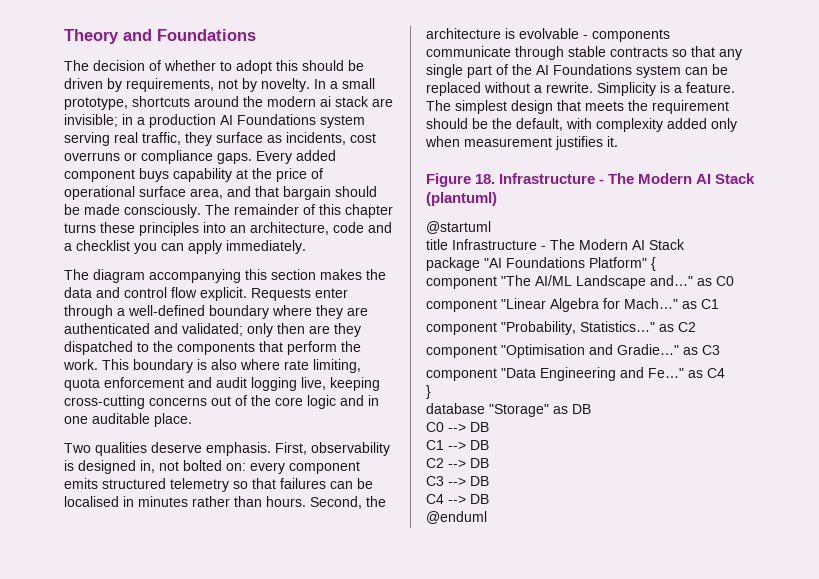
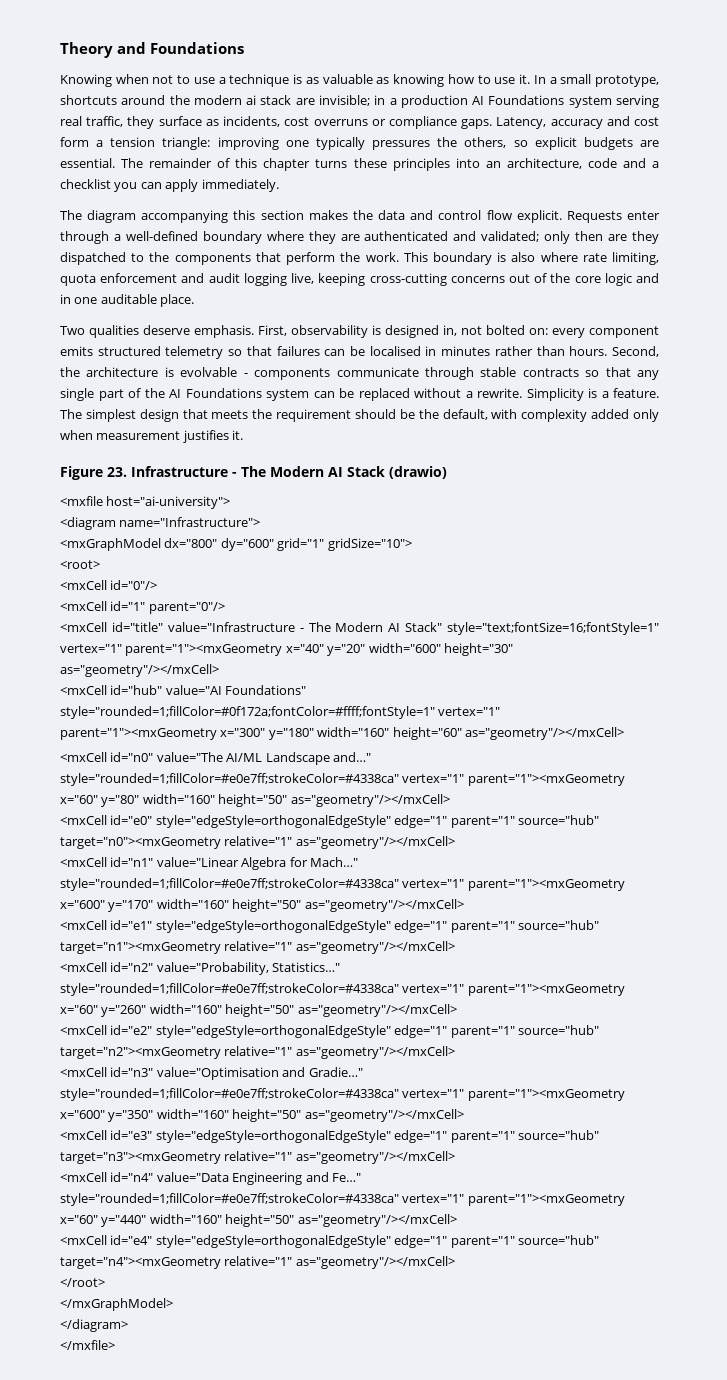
- The decision of whether to adopt this should be driven by requirements, not by novelty.
+ Knowing when not to use a technique is as valuable as knowing how to use it.
- Every added component buys capability at the price of operational surface area, and that bargain should be made consciously.
+ Latency, accuracy and cost form a tension triangle: improving one typically pressures the others, so explicit budgets are essential.
- Figure 18. Infrastructure - The Modern AI Stack (plantuml)
- @startuml
- title Infrastructure - The Modern AI Stack
- package "AI Foundations Platform" {
- component "The AI/ML Landscape and…" as C0
- component "Linear Algebra for Mach…" as C1
- component "Probability, Statistics…" as C2
- component "Optimisation and Gradie…" as C3
- component "Data Engineering and Fe…" as C4
- }
- database "Storage" as DB
- C0 --> DB
- C1 --> DB
- C2 --> DB
- C3 --> DB
- C4 --> DB
- @enduml
+ Figure 23. Infrastructure - The Modern AI Stack (drawio)
+ <mxfile host="ai-university">
+ <diagram name="Infrastructure">
+ <mxGraphModel dx="800" dy="600" grid="1" gridSize="10">
+ <root>
+ <mxCell id="0"/>
+ <mxCell id="1" parent="0"/>
+ <mxCell id="title" value="Infrastructure - The Modern AI Stack" style="text;fontSize=16;fontStyle=1" vertex="1" parent="1"><mxGeometry x="40" y="20" width="600" height="30" as="geometry"/></mxCell>
+ <mxCell id="hub" value="AI Foundations" style="rounded=1;fillColor=#0f172a;fontColor=#ffff;fontStyle=1" vertex="1" parent="1"><mxGeometry x="300" y="180" width="160" height="60" as="geometry"/></mxCell>
+ <mxCell id="n0" value="The AI/ML Landscape and…" style="rounded=1;fillColor=#e0e7ff;strokeColor=#4338ca" vertex="1" parent="1"><mxGeometry x="60" y="80" width="160" height="50" as="geometry"/></mxCell>
+ <mxCell id="e0" style="edgeStyle=orthogonalEdgeStyle" edge="1" parent="1" source="hub" target="n0"><mxGeometry relative="1" as="geometry"/></mxCell>
+ <mxCell id="n1" value="Linear Algebra for Mach…" style="rounded=1;fillColor=#e0e7ff;strokeColor=#4338ca" vertex="1" parent="1"><mxGeometry x="600" y="170" width="160" height="50" as="geometry"/></mxCell>
+ <mxCell id="e1" style="edgeStyle=orthogonalEdgeStyle" edge="1" parent="1" source="hub" target="n1"><mxGeometry relative="1" as="geometry"/></mxCell>
+ <mxCell id="n2" value="Probability, Statistics…" style="rounded=1;fillColor=#e0e7ff;strokeColor=#4338ca" vertex="1" parent="1"><mxGeometry x="60" y="260" width="160" height="50" as="geometry"/></mxCell>
+ <mxCell id="e2" style="edgeStyle=orthogonalEdgeStyle" edge="1" parent="1" source="hub" target="n2"><mxGeometry relative="1" as="geometry"/></mxCell>
+ <mxCell id="n3" value="Optimisation and Gradie…" style="rounded=1;fillColor=#e0e7ff;strokeColor=#4338ca" vertex="1" parent="1"><mxGeometry x="600" y="350" width="160" height="50" as="geometry"/></mxCell>
+ <mxCell id="e3" style="edgeStyle=orthogonalEdgeStyle" edge="1" parent="1" source="hub" target="n3"><mxGeometry relative="1" as="geometry"/></mxCell>
+ <mxCell id="n4" value="Data Engineering and Fe…" style="rounded=1;fillColor=#e0e7ff;strokeColor=#4338ca" vertex="1" parent="1"><mxGeometry x="60" y="440" width="160" height="50" as="geometry"/></mxCell>
+ <mxCell id="e4" style="edgeStyle=orthogonalEdgeStyle" edge="1" parent="1" source="hub" target="n4"><mxGeometry relative="1" as="geometry"/></mxCell>
+ </root>
+ </mxGraphModel>
+ </diagram>
+ </mxfile>

